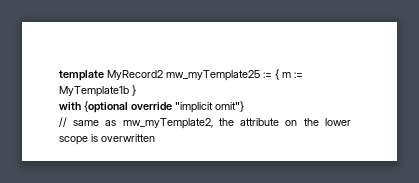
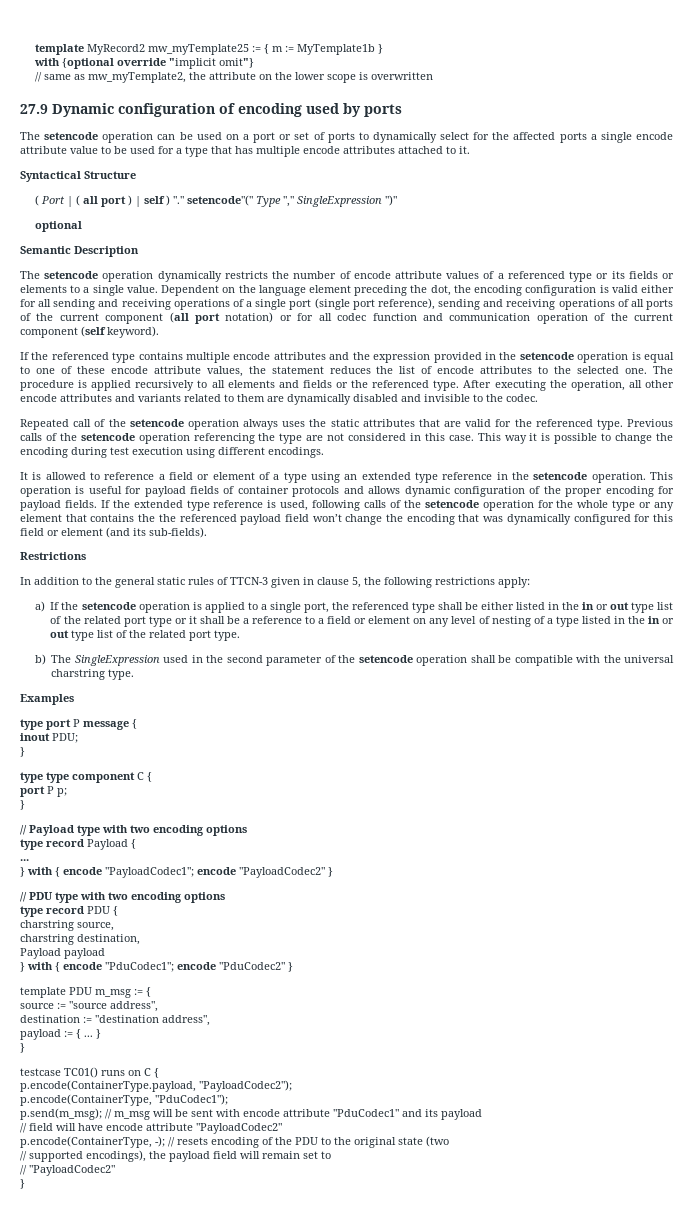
+ 27.9 Dynamic configuration of encoding used by ports
+ The setencode operation can be used on a port or set of ports to dynamically select for the affected ports a single encode attribute value to be used for a type that has multiple encode attributes attached to it.
+ Syntactical Structure
+ ( Port | ( all port ) | self ) "." setencode"(" Type "," SingleExpression ")"
+ optional
+ Semantic Description
+ The setencode operation dynamically restricts the number of encode attribute values of a referenced type or its fields or elements to a single value. Dependent on the language element preceding the dot, the encoding configuration is valid either for all sending and receiving operations of a single port (single port reference), sending and receiving operations of all ports of the current component (all port notation) or for all codec function and communication operation of the current component (self keyword).
+ If the referenced type contains multiple encode attributes and the expression provided in the setencode operation is equal to one of these encode attribute values, the statement reduces the list of encode attributes to the selected one. The procedure is applied recursively to all elements and fields or the referenced type. After executing the operation, all other encode attributes and variants related to them are dynamically disabled and invisible to the codec.
+ Repeated call of the setencode operation always uses the static attributes that are valid for the referenced type. Previous calls of the setencode operation referencing the type are not considered in this case. This way it is possible to change the encoding during test execution using different encodings.
+ It is allowed to reference a field or element of a type using an extended type reference in the setencode operation. This operation is useful for payload fields of container protocols and allows dynamic configuration of the proper encoding for payload fields. If the extended type reference is used, following calls of the setencode operation for the whole type or any element that contains the the referenced payload field won’t change the encoding that was dynamically configured for this field or element (and its sub-fields).
+ Restrictions
+ In addition to the general static rules of TTCN-3 given in clause 5, the following restrictions apply:
+ a) If the setencode operation is applied to a single port, the referenced type shall be either listed in the in or out type list of the related port type or it shall be a reference to a field or element on any level of nesting of a type listed in the in or out type list of the related port type.
+ b) The SingleExpression used in the second parameter of the setencode operation shall be compatible with the universal charstring type.
+ Examples
+ type port P message {
+ inout PDU;
+ }
+ type type component C {
+ port P p;
+ }
+ // Payload type with two encoding options
+ type record Payload {
+ ...
+ } with { encode "PayloadCodec1"; encode "PayloadCodec2" }
+ // PDU type with two encoding options
+ type record PDU {
+ charstring source,
+ charstring destination,
+ Payload payload
+ } with { encode "PduCodec1"; encode "PduCodec2" }
+ template PDU m_msg := {
+ source := "source address",
+ destination := "destination address",
+ payload := { ... }
+ }
+ testcase TC01() runs on C {
+ p.encode(ContainerType.payload, "PayloadCodec2");
+ p.encode(ContainerType, "PduCodec1");
+ p.send(m_msg); // m_msg will be sent with encode attribute "PduCodec1" and its payload
+ // field will have encode attribute "PayloadCodec2"
+ p.encode(ContainerType, -); // resets encoding of the PDU to the original state (two
+ // supported encodings), the payload field will remain set to
+ // "PayloadCodec2"
+ }

